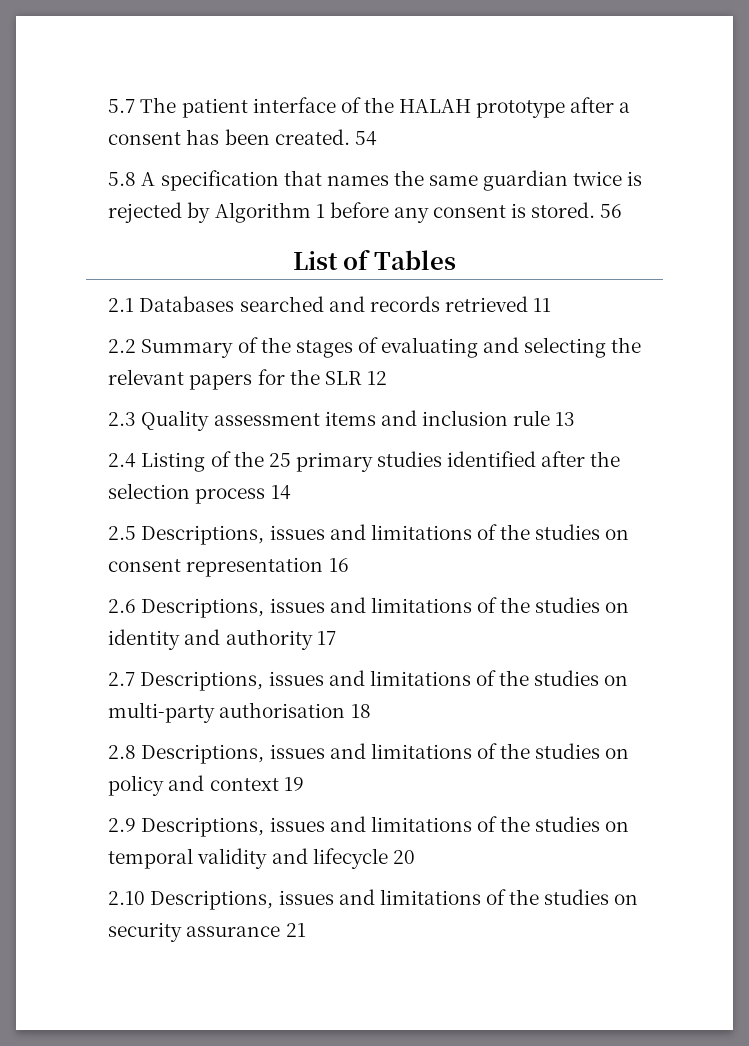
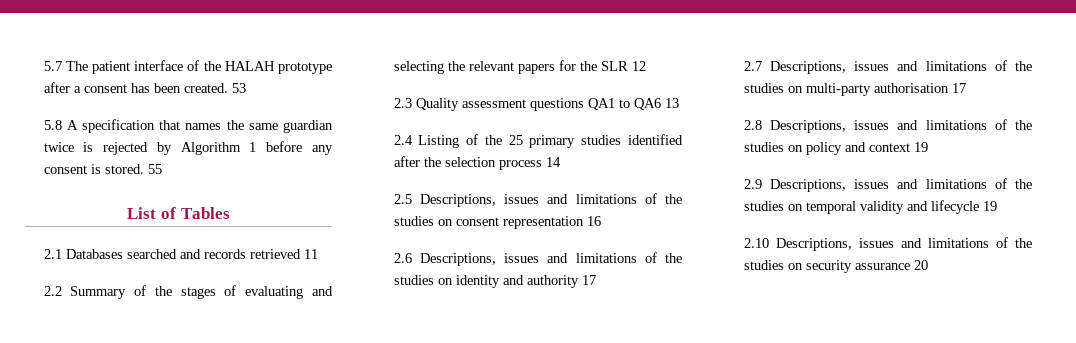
- 54
+ 53
- 56
+ 55
- 2.3 Quality assessment items and inclusion rule 13
+ 2.3 Quality assessment questions QA1 to QA6 13
- 2.7 Descriptions, issues and limitations of the studies on multi-party authorisation 18
+ 2.7 Descriptions, issues and limitations of the studies on multi-party authorisation 17
- 2.9 Descriptions, issues and limitations of the studies on temporal validity and lifecycle 20
+ 2.9 Descriptions, issues and limitations of the studies on temporal validity and lifecycle 19
- 2.10 Descriptions, issues and limitations of the studies on security assurance 21
+ 2.10 Descriptions, issues and limitations of the studies on security assurance 20

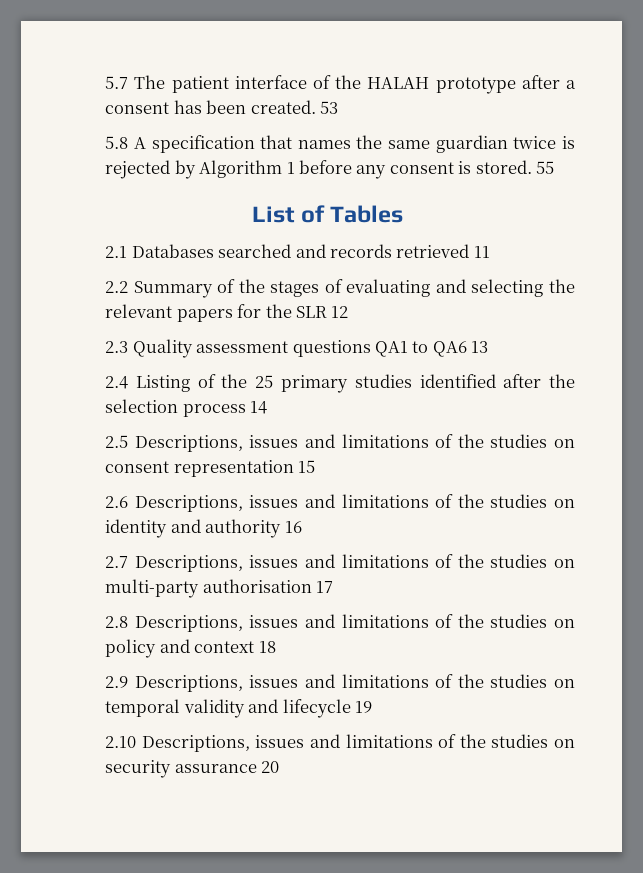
- 2.5 Descriptions, issues and limitations of the studies on consent representation 16
+ 2.5 Descriptions, issues and limitations of the studies on consent representation 15
- 2.6 Descriptions, issues and limitations of the studies on identity and authority 17
+ 2.6 Descriptions, issues and limitations of the studies on identity and authority 16
- 2.8 Descriptions, issues and limitations of the studies on policy and context 19
+ 2.8 Descriptions, issues and limitations of the studies on policy and context 18

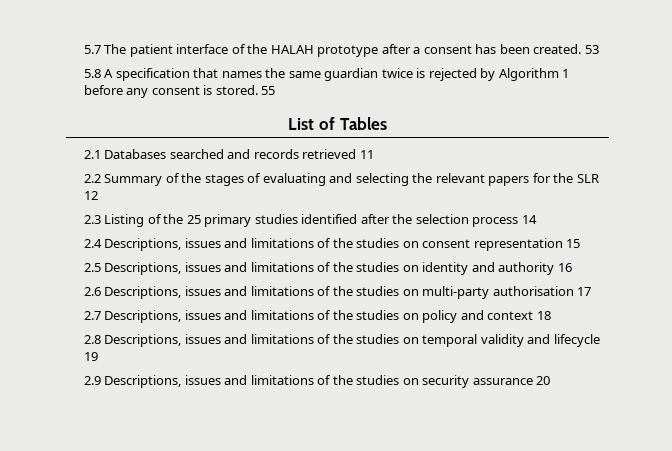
- 2.3 Quality assessment questions QA1 to QA6 13
- 2.4 Listing of the 25 primary studies identified after the selection process 14
+ 2.3 Listing of the 25 primary studies identified after the selection process 14
- 2.5 Descriptions, issues and limitations of the studies on consent representation 15
+ 2.4 Descriptions, issues and limitations of the studies on consent representation 15
- 2.6 Descriptions, issues and limitations of the studies on identity and authority 16
+ 2.5 Descriptions, issues and limitations of the studies on identity and authority 16
- 2.7 Descriptions, issues and limitations of the studies on multi-party authorisation 17
+ 2.6 Descriptions, issues and limitations of the studies on multi-party authorisation 17
- 2.8 Descriptions, issues and limitations of the studies on policy and context 18
+ 2.7 Descriptions, issues and limitations of the studies on policy and context 18
- 2.9 Descriptions, issues and limitations of the studies on temporal validity and lifecycle 19
+ 2.8 Descriptions, issues and limitations of the studies on temporal validity and lifecycle 19
- 2.10 Descriptions, issues and limitations of the studies on security assurance 20
+ 2.9 Descriptions, issues and limitations of the studies on security assurance 20

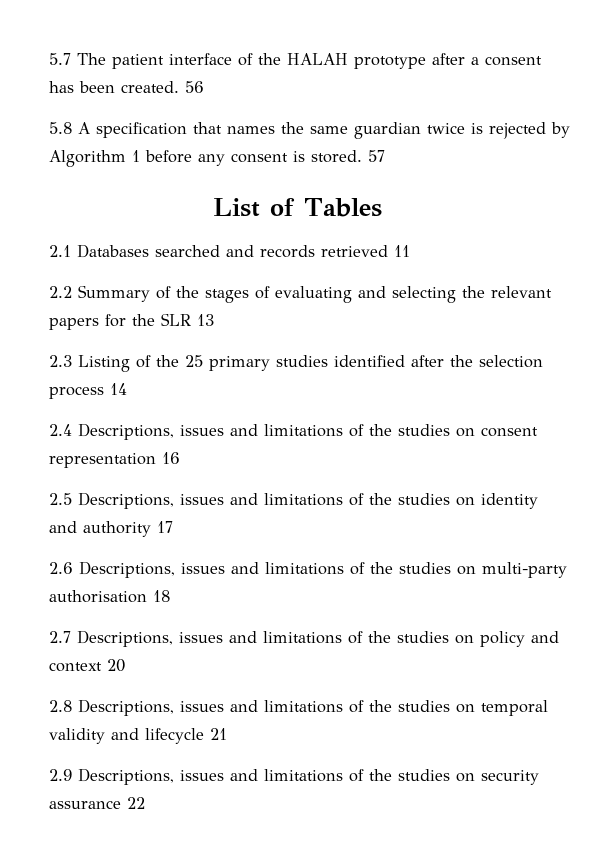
- 53
+ 56
- 55
+ 57
- 2.2 Summary of the stages of evaluating and selecting the relevant papers for the SLR 12
+ 2.2 Summary of the stages of evaluating and selecting the relevant papers for the SLR 13
- 2.4 Descriptions, issues and limitations of the studies on consent representation 15
+ 2.4 Descriptions, issues and limitations of the studies on consent representation 16
- 2.5 Descriptions, issues and limitations of the studies on identity and authority 16
+ 2.5 Descriptions, issues and limitations of the studies on identity and authority 17
- 2.6 Descriptions, issues and limitations of the studies on multi-party authorisation 17
+ 2.6 Descriptions, issues and limitations of the studies on multi-party authorisation 18
- 2.7 Descriptions, issues and limitations of the studies on policy and context 18
+ 2.7 Descriptions, issues and limitations of the studies on policy and context 20
- 2.8 Descriptions, issues and limitations of the studies on temporal validity and lifecycle 19
+ 2.8 Descriptions, issues and limitations of the studies on temporal validity and lifecycle 21
- 2.9 Descriptions, issues and limitations of the studies on security assurance 20
+ 2.9 Descriptions, issues and limitations of the studies on security assurance 22

